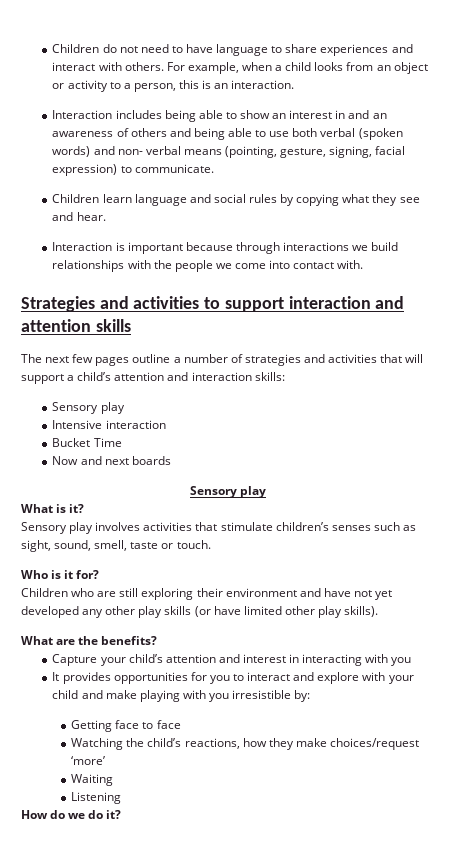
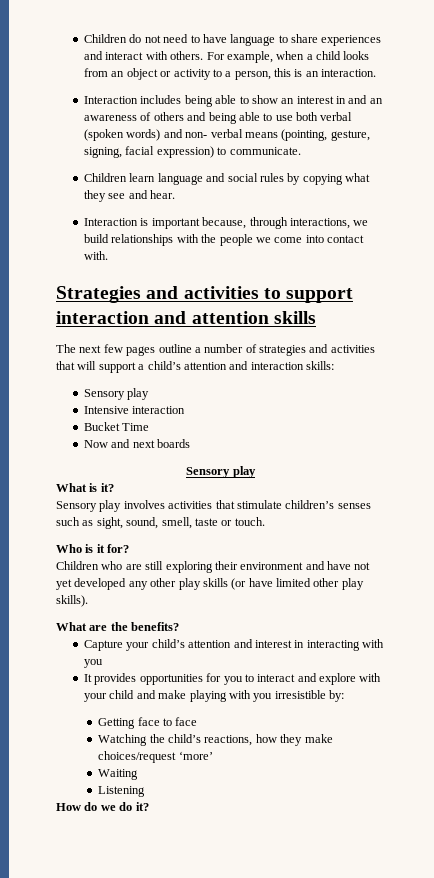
- Interaction is important because through interactions we build relationships with the people we come into contact with.
+ Interaction is important because, through interactions, we build relationships with the people we come into contact with.

